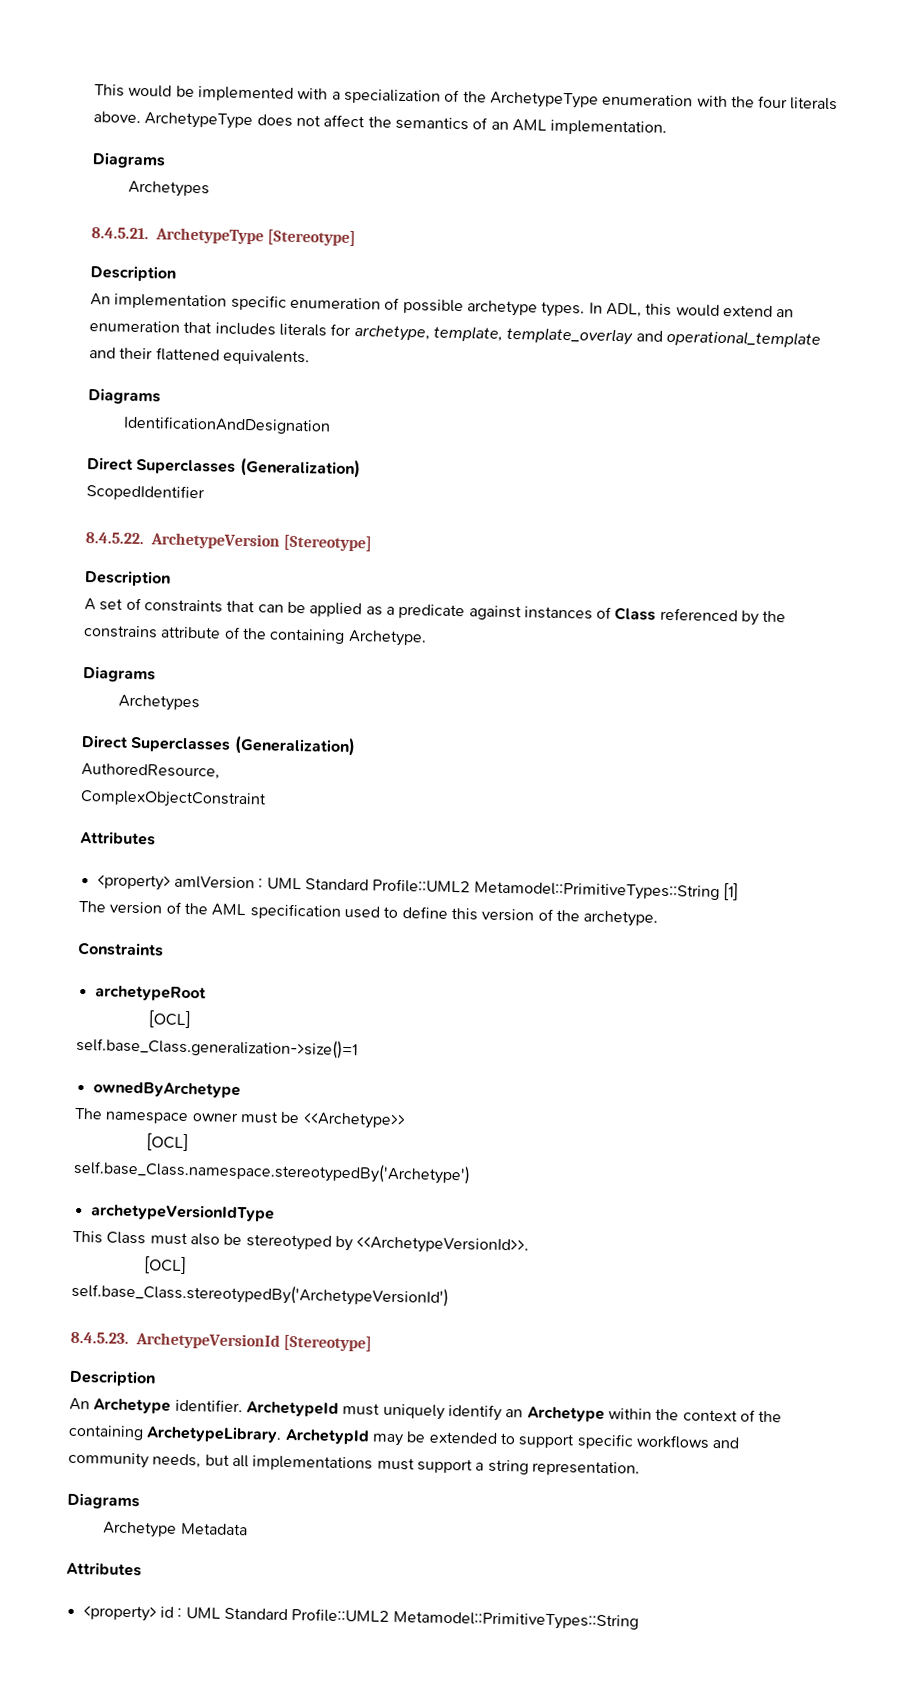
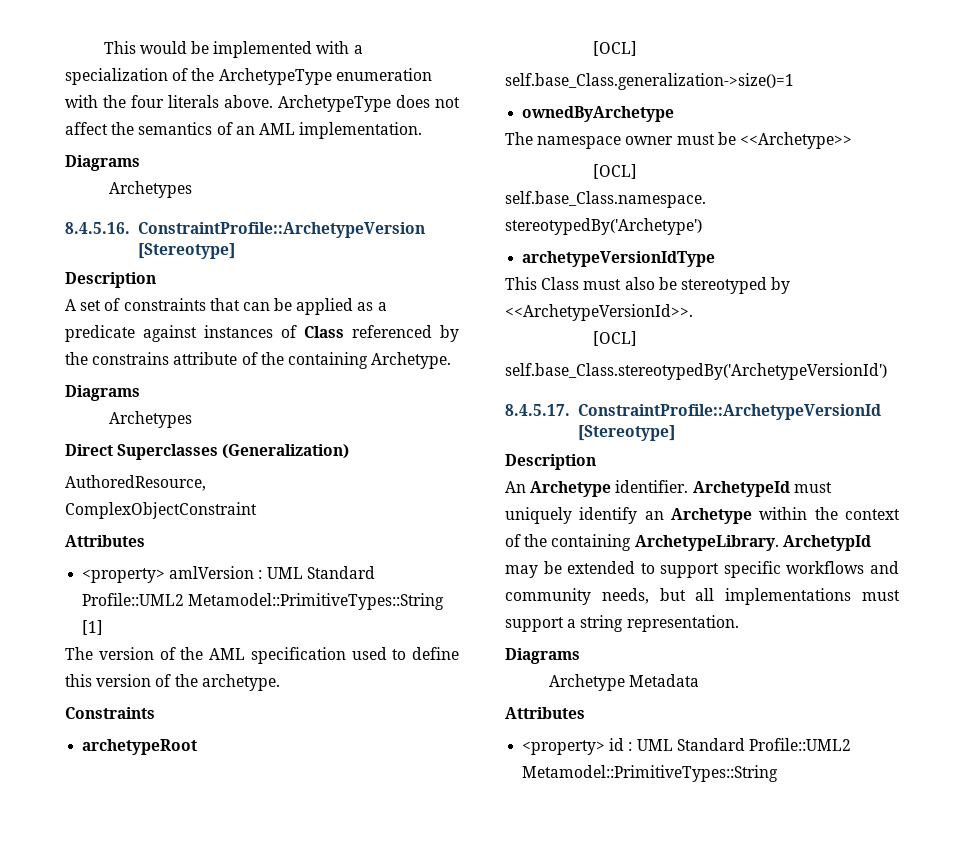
- 8.4.5.21. ArchetypeType [Stereotype]
- Description
- An implementation specific enumeration of possible archetype types. In ADL, this would extend an enumeration that includes literals for archetype, template, template_overlay and operational_template and their flattened equivalents.
- Diagrams
- IdentificationAndDesignation
- Direct Superclasses (Generalization)
- ScopedIdentifier
- 8.4.5.22. ArchetypeVersion [Stereotype]
+ 8.4.5.16. ConstraintProfile::ArchetypeVersion [Stereotype]
- 8.4.5.23. ArchetypeVersionId [Stereotype]
+ 8.4.5.17. ConstraintProfile::ArchetypeVersionId [Stereotype]

